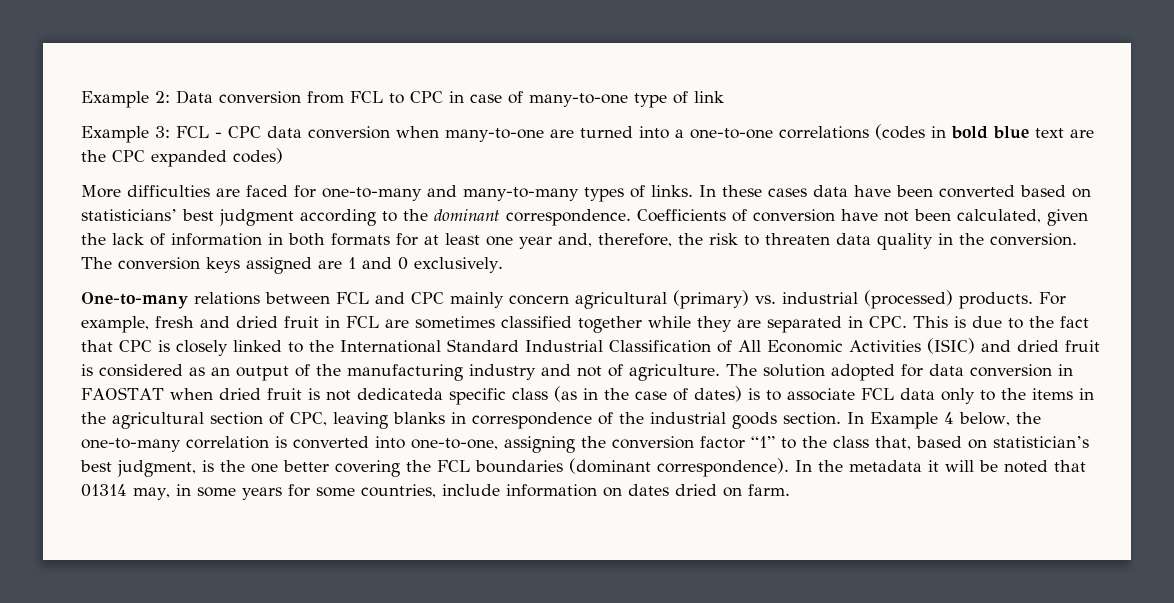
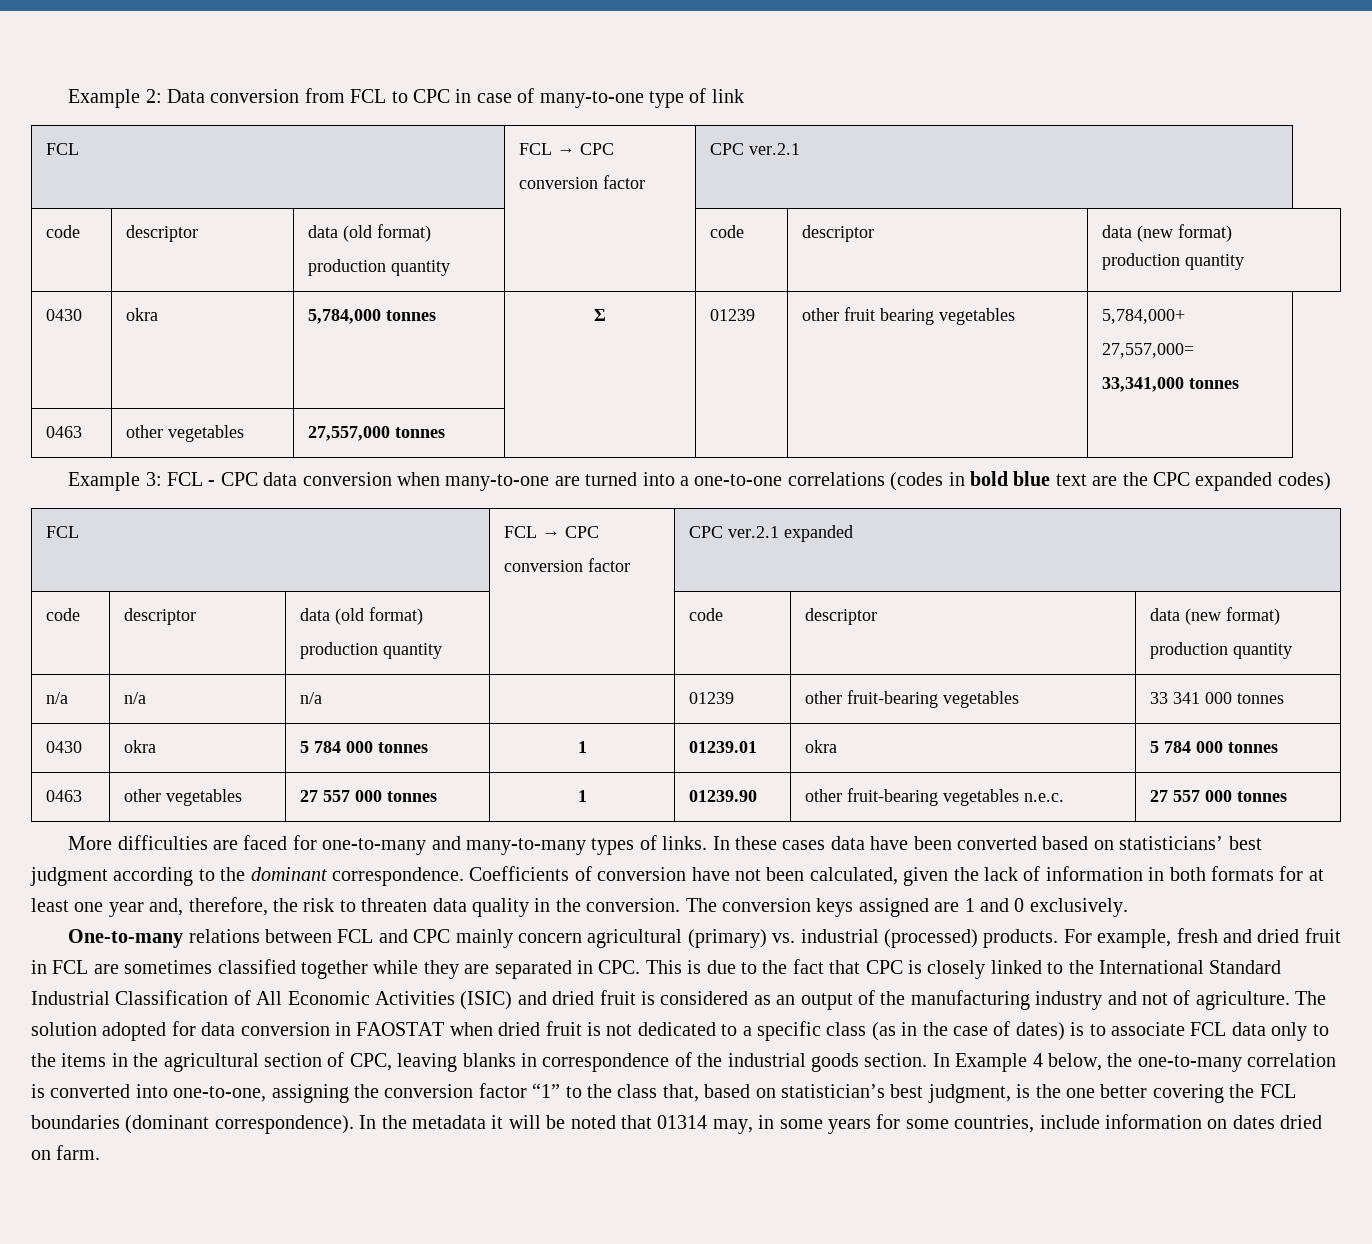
  Example 2: Data conversion from FCL to CPC in case of many-to-one type of link
+ FCL | FCL → CPC
+ conversion factor | CPC ver.2.1
+ code | descriptor | data (old format)
+ production quantity | | code | descriptor | data (new format)
+ production quantity
+ 0430 | okra | 5,784,000 tonnes | Σ | 01239 | other fruit bearing vegetables | 5,784,000+
+ 27,557,000=
+ 33,341,000 tonnes
+ 0463 | other vegetables | 27,557,000 tonnes | | | |
  Example 3: FCL - CPC data conversion when many-to-one are turned into a one-to-one correlations (codes in bold blue text are the CPC expanded codes)
+ FCL | FCL → CPC
+ conversion factor | CPC ver.2.1 expanded
+ code | descriptor | data (old format)
+ production quantity | | code | descriptor | data (new format)
+ production quantity
+ n/a | n/a | n/a | | 01239 | other fruit-bearing vegetables | 33 341 000 tonnes
+ 0430 | okra | 5 784 000 tonnes | 1 | 01239.01 | okra | 5 784 000 tonnes
+ 0463 | other vegetables | 27 557 000 tonnes | 1 | 01239.90 | other fruit-bearing vegetables n.e.c. | 27 557 000 tonnes
- The solution adopted for data conversion in FAOSTAT when dried fruit is not dedicateda specific class (as in the case of dates) is to associate FCL data only to the items in the agricultural section of CPC, leaving blanks in correspondence of the industrial goods section.
+ The solution adopted for data conversion in FAOSTAT when dried fruit is not dedicated to a specific class (as in the case of dates) is to associate FCL data only to the items in the agricultural section of CPC, leaving blanks in correspondence of the industrial goods section.

